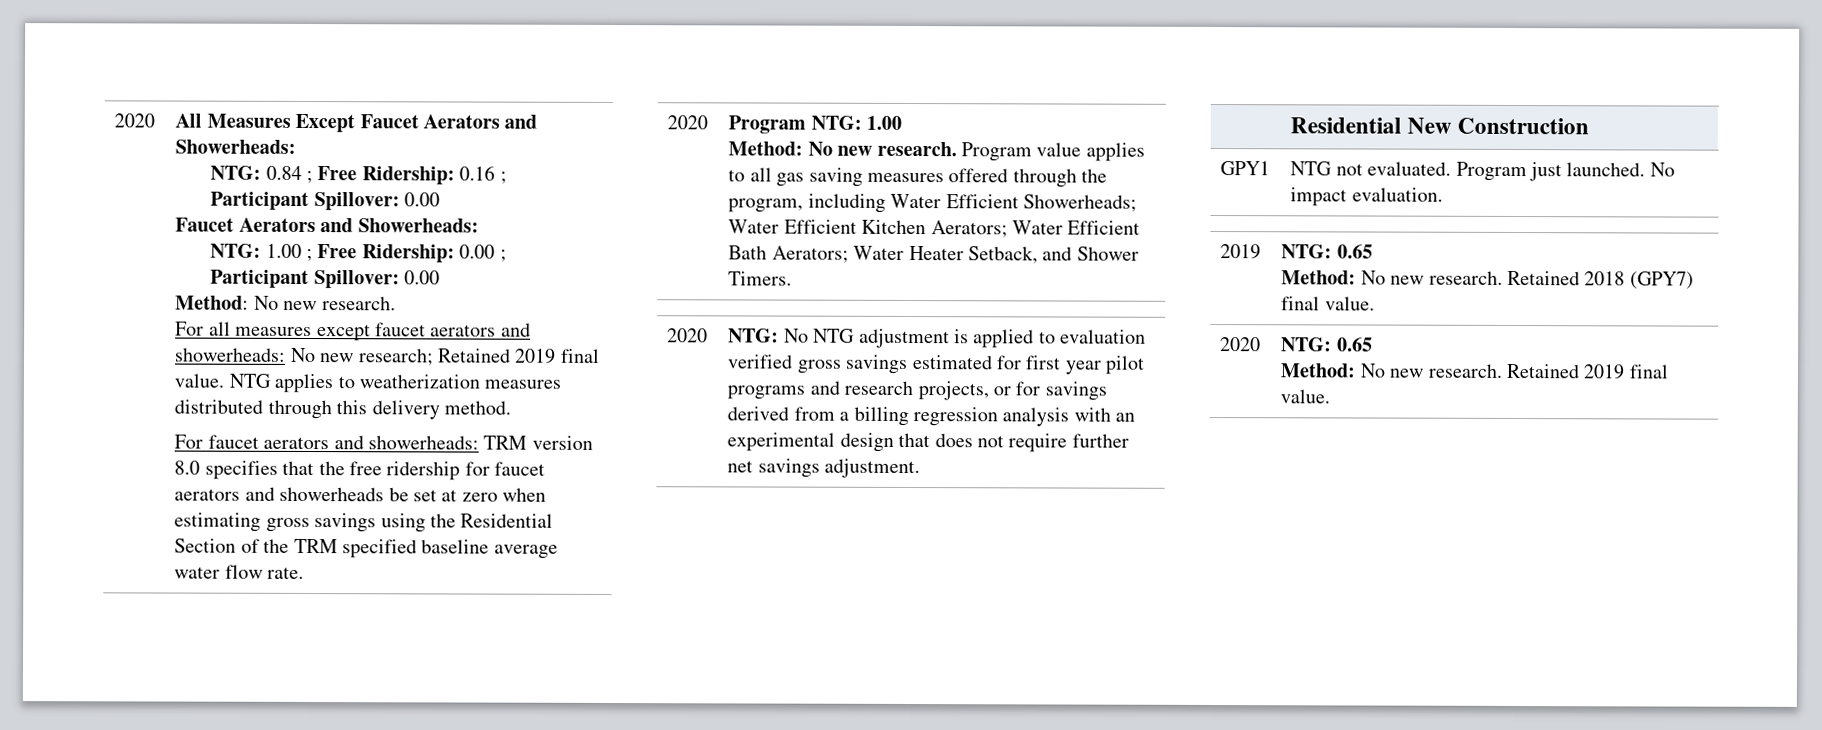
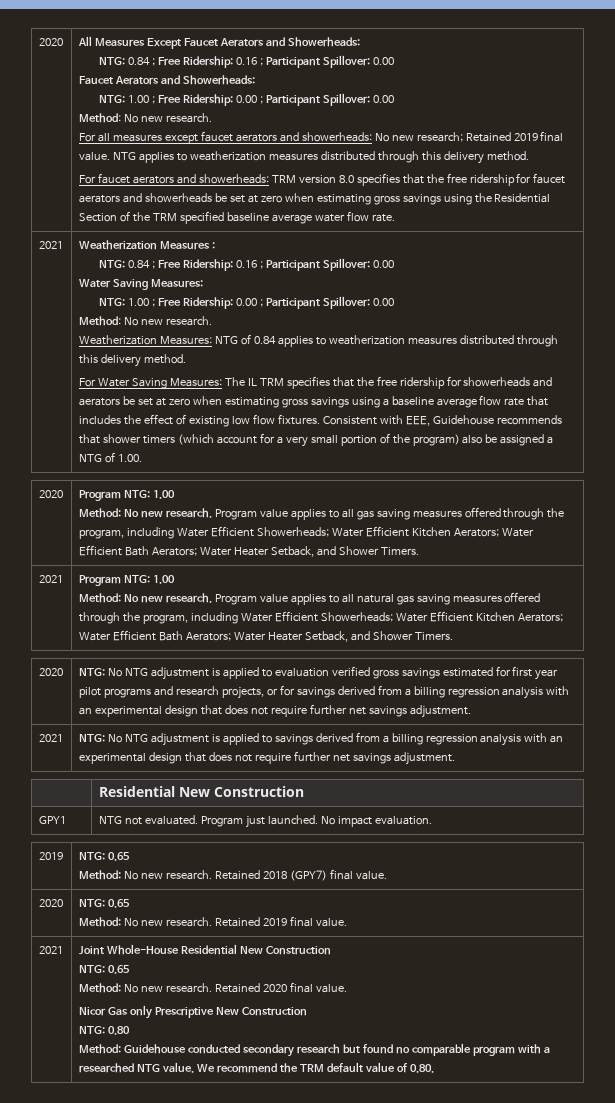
+ 2021 | Weatherization Measures :
+ NTG: 0.84 ; Free Ridership: 0.16 ; Participant Spillover: 0.00
+ Water Saving Measures:
+ NTG: 1.00 ; Free Ridership: 0.00 ; Participant Spillover: 0.00
+ Method: No new research.
+ Weatherization Measures: NTG of 0.84 applies to weatherization measures distributed through this delivery method.
+ For Water Saving Measures: The IL TRM specifies that the free ridership for showerheads and aerators be set at zero when estimating gross savings using a baseline average flow rate that includes the effect of existing low flow fixtures. Consistent with EEE, Guidehouse recommends that shower timers (which account for a very small portion of the program) also be assigned a NTG of 1.00.
+ 2021 | Program NTG: 1.00
+ Method: No new research. Program value applies to all natural gas saving measures offered through the program, including Water Efficient Showerheads; Water Efficient Kitchen Aerators; Water Efficient Bath Aerators; Water Heater Setback, and Shower Timers.
+ 2021 | NTG: No NTG adjustment is applied to savings derived from a billing regression analysis with an experimental design that does not require further net savings adjustment.
+ 2021 | Joint Whole-House Residential New Construction
+ NTG: 0.65
+ Method: No new research. Retained 2020 final value.
+ Nicor Gas only Prescriptive New Construction
+ NTG: 0.80
+ Method: Guidehouse conducted secondary research but found no comparable program with a researched NTG value. We recommend the TRM default value of 0.80.

